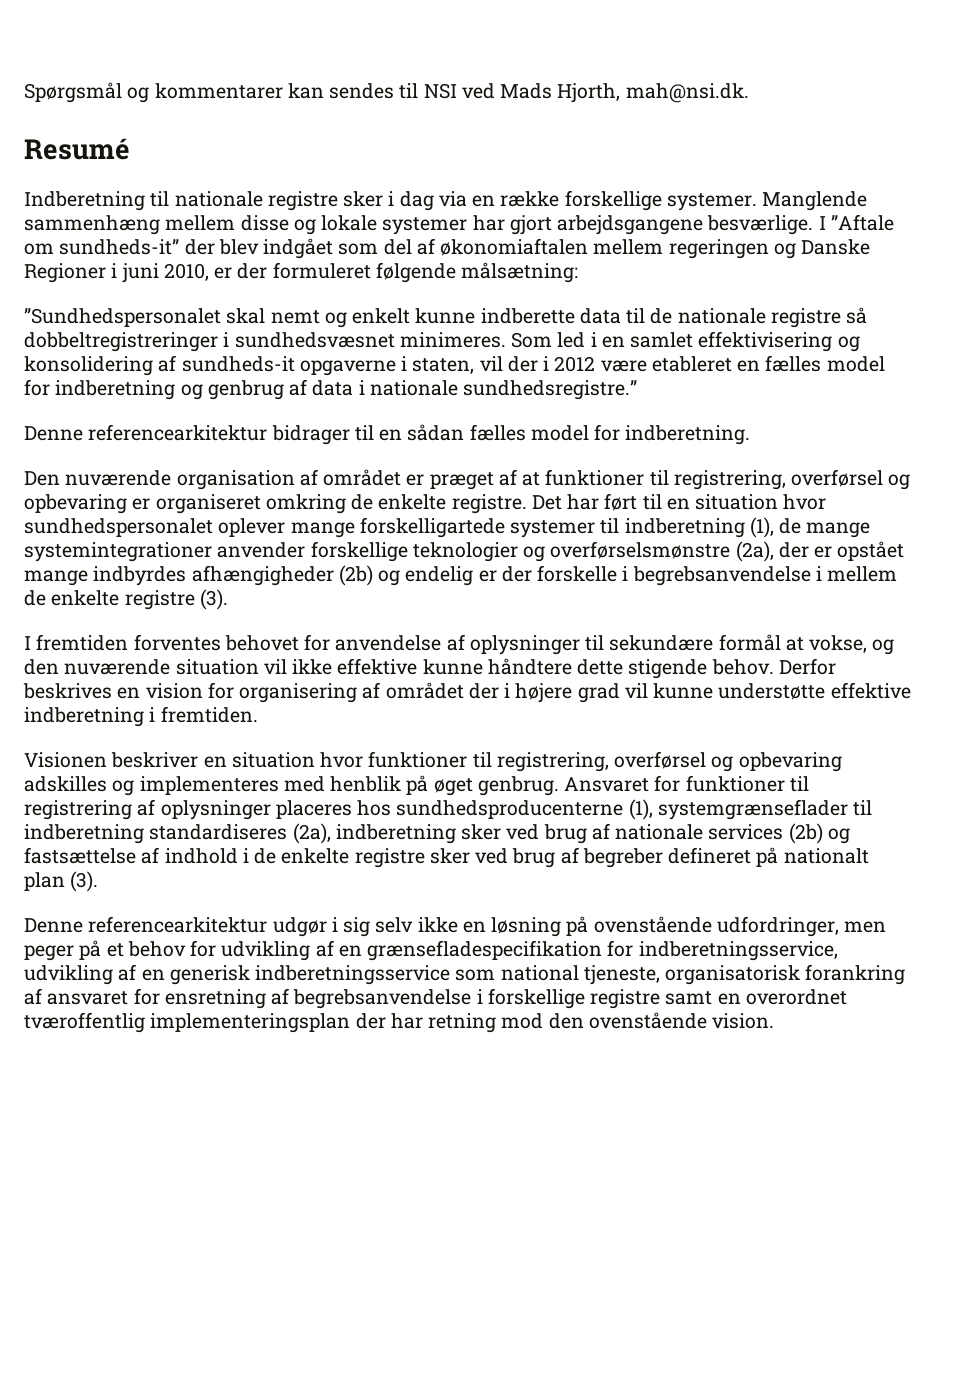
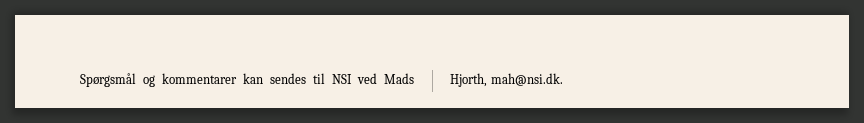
- Resumé
- Indberetning til nationale registre sker i dag via en række forskellige systemer. Manglende sammenhæng mellem disse og lokale systemer har gjort arbejdsgangene besværlige. I ”Aftale om sundheds-it” der blev indgået som del af økonomiaftalen mellem regeringen og Danske Regioner i juni 2010, er der formuleret følgende målsætning:
- ”Sundhedspersonalet skal nemt og enkelt kunne indberette data til de nationale registre så dobbeltregistreringer i sundhedsvæsnet minimeres. Som led i en samlet effektivisering og konsolidering af sundheds-it opgaverne i staten, vil der i 2012 være etableret en fælles model for indberetning og genbrug af data i nationale sundhedsregistre.”
- Denne referencearkitektur bidrager til en sådan fælles model for indberetning.
- Den nuværende organisation af området er præget af at funktioner til registrering, overførsel og opbevaring er organiseret omkring de enkelte registre. Det har ført til en situation hvor sundhedspersonalet oplever mange forskelligartede systemer til indberetning (1), de mange systemintegrationer anvender forskellige teknologier og overførselsmønstre (2a), der er opstået mange indbyrdes afhængigheder (2b) og endelig er der forskelle i begrebsanvendelse i mellem de enkelte registre (3).
- I fremtiden forventes behovet for anvendelse af oplysninger til sekundære formål at vokse, og den nuværende situation vil ikke effektive kunne håndtere dette stigende behov. Derfor beskrives en vision for organisering af området der i højere grad vil kunne understøtte effektive indberetning i fremtiden.
- Visionen beskriver en situation hvor funktioner til registrering, overførsel og opbevaring adskilles og implementeres med henblik på øget genbrug. Ansvaret for funktioner til registrering af oplysninger placeres hos sundhedsproducenterne (1), systemgrænseflader til indberetning standardiseres (2a), indberetning sker ved brug af nationale services (2b) og fastsættelse af indhold i de enkelte registre sker ved brug af begreber defineret på nationalt plan (3).
- Denne referencearkitektur udgør i sig selv ikke en løsning på ovenstående udfordringer, men peger på et behov for udvikling af en grænsefladespecifikation for indberetningsservice, udvikling af en generisk indberetningsservice som national tjeneste, organisatorisk forankring af ansvaret for ensretning af begrebsanvendelse i forskellige registre samt en overordnet tværoffentlig implementeringsplan der har retning mod den ovenstående vision.

